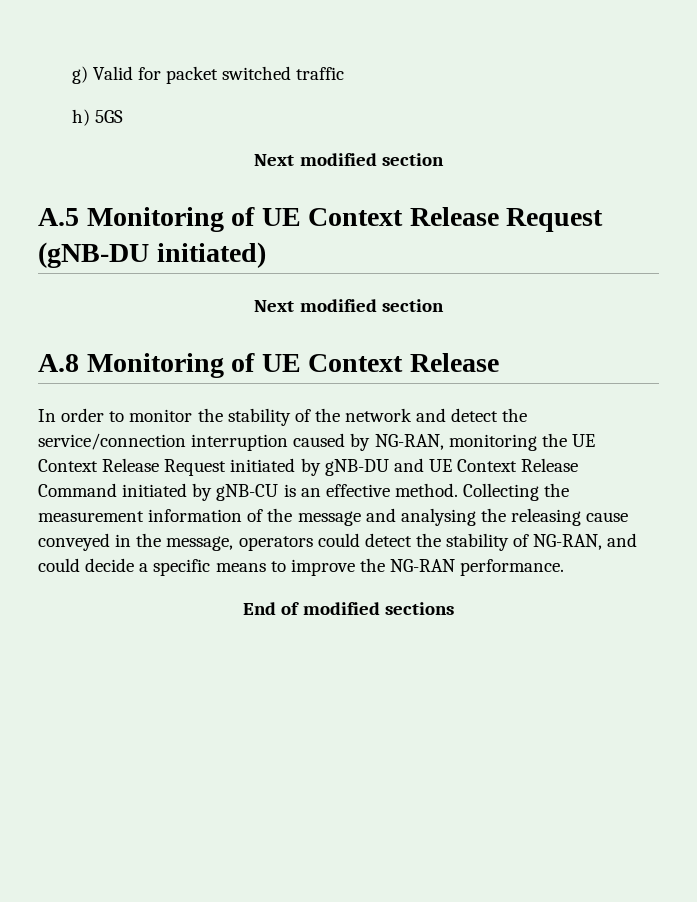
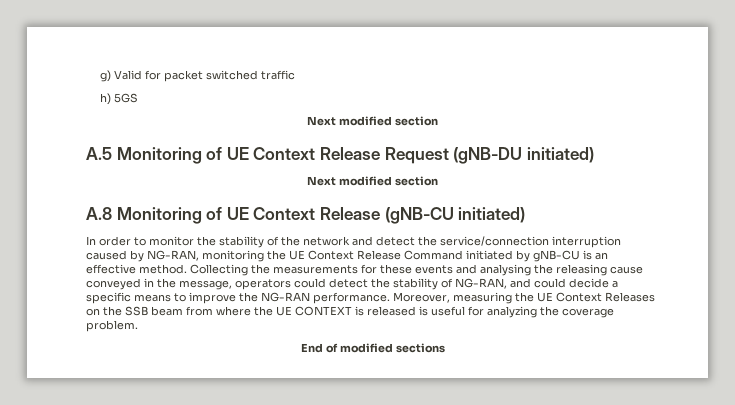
- A.8 Monitoring of UE Context Release
+ A.8 Monitoring of UE Context Release (gNB-CU initiated)
- In order to monitor the stability of the network and detect the service/connection interruption caused by NG-RAN, monitoring the UE Context Release Request initiated by gNB-DU and UE Context Release Command initiated by gNB-CU is an effective method.
+ In order to monitor the stability of the network and detect the service/connection interruption caused by NG-RAN, monitoring the UE Context Release Command initiated by gNB-CU is an effective method.
- Collecting the measurement information of the message and analysing the releasing cause conveyed in the message, operators could detect the stability of NG-RAN, and could decide a specific means to improve the NG-RAN performance.
+ Collecting the measurements for these events and analysing the releasing cause conveyed in the message, operators could detect the stability of NG-RAN, and could decide a specific means to improve the NG-RAN performance. Moreover, measuring the UE Context Releases on the SSB beam from where the UE CONTEXT is released is useful for analyzing the coverage problem.

